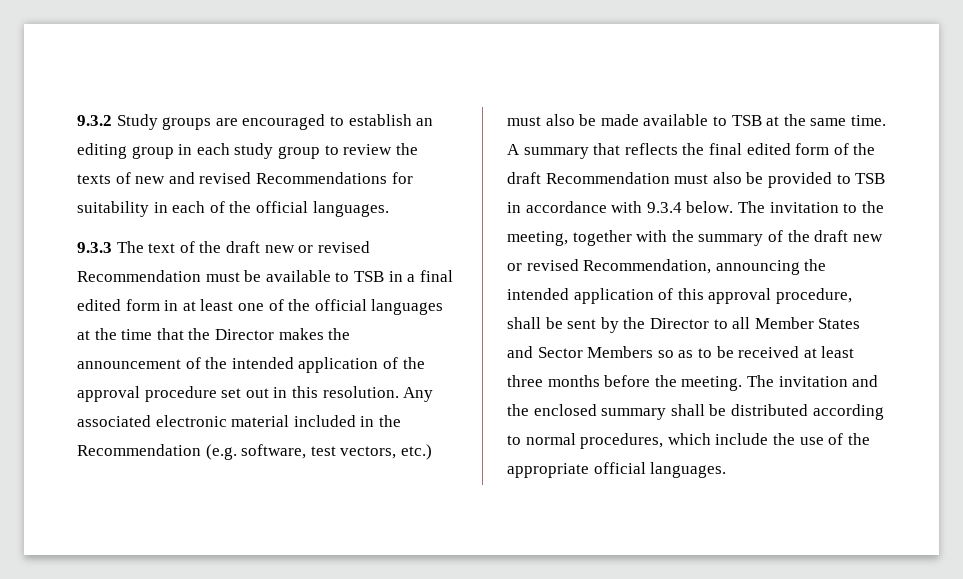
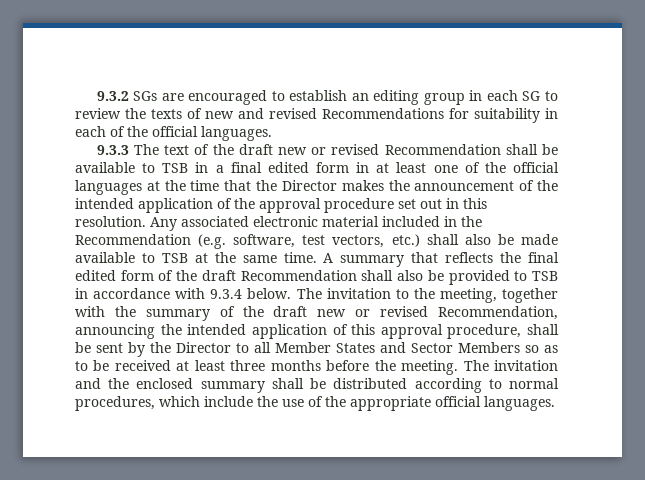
- 9.3.2 Study groups are encouraged to establish an editing group in each study group to review the texts of new and revised Recommendations for suitability in each of the official languages.
+ 9.3.2 SGs are encouraged to establish an editing group in each SG to review the texts of new and revised Recommendations for suitability in each of the official languages.
- 9.3.3 The text of the draft new or revised Recommendation must be available to TSB in a final edited form in at least one of the official languages at the time that the Director makes the announcement of the intended application of the approval procedure set out in this resolution.
+ 9.3.3 The text of the draft new or revised Recommendation shall be available to TSB in a final edited form in at least one of the official languages at the time that the Director makes the announcement of the intended application of the approval procedure set out in this resolution.
- Any associated electronic material included in the Recommendation (e.g. software, test vectors, etc.) must also be made available to TSB at the same time.
+ Any associated electronic material included in the Recommendation (e.g. software, test vectors, etc.) shall also be made available to TSB at the same time.
- A summary that reflects the final edited form of the draft Recommendation must also be provided to TSB in accordance with 9.3.4 below.
+ A summary that reflects the final edited form of the draft Recommendation shall also be provided to TSB in accordance with 9.3.4 below.

